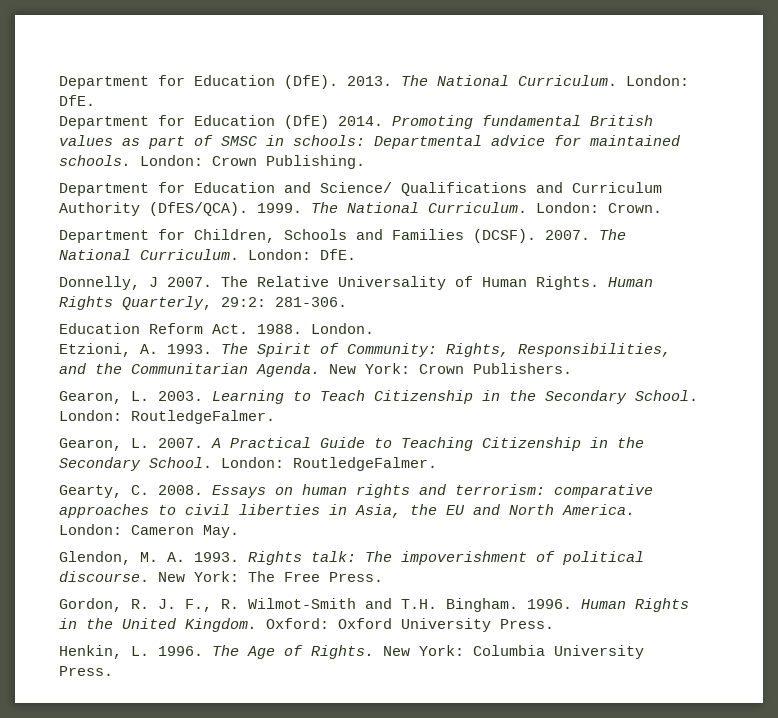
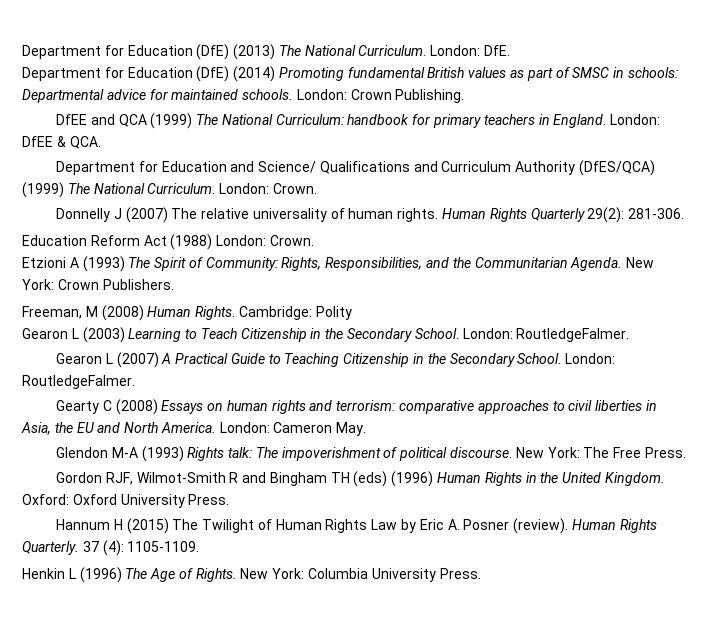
- Department for Education (DfE). 2013. The National Curriculum.
+ Department for Education (DfE) (2013) The National Curriculum.
- Department for Education (DfE) 2014. Promoting fundamental British values as part of SMSC in schools: Departmental advice for maintained schools.
+ Department for Education (DfE) (2014) Promoting fundamental British values as part of SMSC in schools: Departmental advice for maintained schools.
+ DfEE and QCA (1999) The National Curriculum: handbook for primary teachers in England. London: DfEE & QCA.
- Department for Education and Science/ Qualifications and Curriculum Authority (DfES/QCA). 1999. The National Curriculum.
+ Department for Education and Science/ Qualifications and Curriculum Authority (DfES/QCA) (1999) The National Curriculum.
- Department for Children, Schools and Families (DCSF). 2007. The National Curriculum. London: DfE.
- Donnelly, J 2007. The Relative Universality of Human Rights. Human Rights Quarterly, 29:2: 281-306.
- Education Reform Act. 1988. London.
- Etzioni, A. 1993. The Spirit of Community: Rights, Responsibilities, and the Communitarian Agenda.
+ Donnelly J (2007) The relative universality of human rights. Human Rights Quarterly 29(2): 281-306.
+ Education Reform Act (1988) London: Crown.
+ Etzioni A (1993) The Spirit of Community: Rights, Responsibilities, and the Communitarian Agenda.
- Gearon, L. 2003. Learning to Teach Citizenship in the Secondary School.
+ Freeman, M (2008) Human Rights. Cambridge: Polity
+ Gearon L (2003) Learning to Teach Citizenship in the Secondary School.
- Gearon, L. 2007. A Practical Guide to Teaching Citizenship in the Secondary School.
+ Gearon L (2007) A Practical Guide to Teaching Citizenship in the Secondary School.
- Gearty, C. 2008. Essays on human rights and terrorism: comparative approaches to civil liberties in Asia, the EU and North America.
+ Gearty C (2008) Essays on human rights and terrorism: comparative approaches to civil liberties in Asia, the EU and North America.
- Glendon, M. A. 1993. Rights talk: The impoverishment of political discourse.
+ Glendon M-A (1993) Rights talk: The impoverishment of political discourse.
- Gordon, R. J. F., R. Wilmot-Smith and T.H. Bingham. 1996. Human Rights in the United Kingdom.
+ Gordon RJF, Wilmot-Smith R and Bingham TH (eds) (1996) Human Rights in the United Kingdom.
- Henkin, L. 1996. The Age of Rights.
+ Hannum H (2015) The Twilight of Human Rights Law by Eric A. Posner (review). Human Rights Quarterly. 37 (4): 1105-1109.
+ Henkin L (1996) The Age of Rights.

